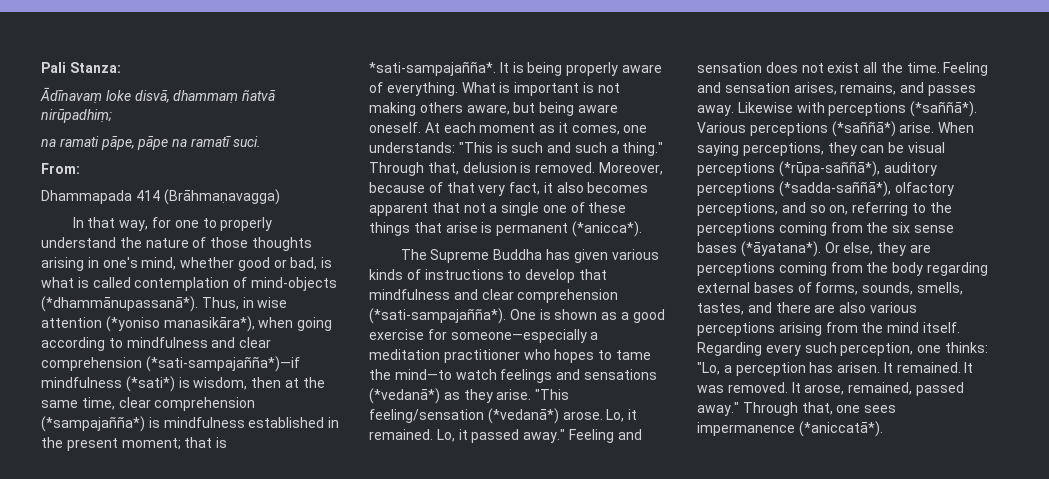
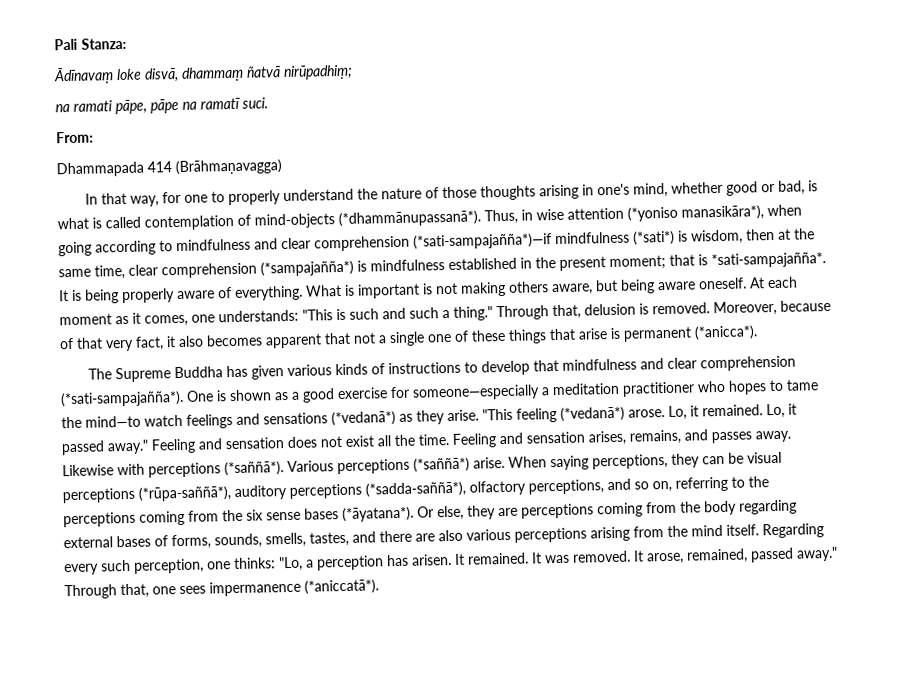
- "This feeling/sensation (*vedanā*) arose.
+ "This feeling (*vedanā*) arose.

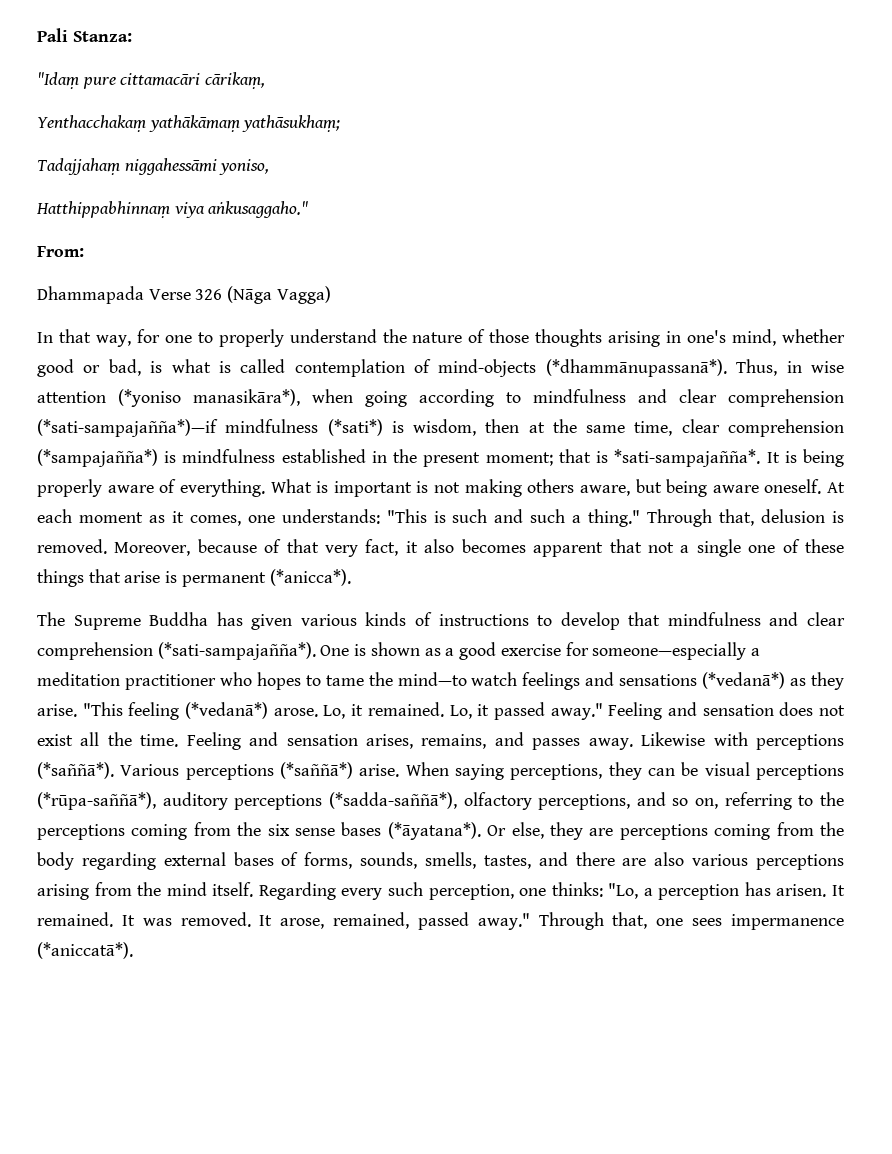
- Ādīnavaṃ loke disvā, dhammaṃ ñatvā nirūpadhiṃ;
- na ramati pāpe, pāpe na ramatī suci.
+ "Idaṃ pure cittamacāri cārikaṃ,
+ Yenthacchakaṃ yathākāmaṃ yathāsukhaṃ;
+ Tadajjahaṃ niggahessāmi yoniso,
+ Hatthippabhinnaṃ viya aṅkusaggaho."
  From:
- Dhammapada 414 (Brāhmaṇavagga)
+ Dhammapada Verse 326 (Nāga Vagga)

